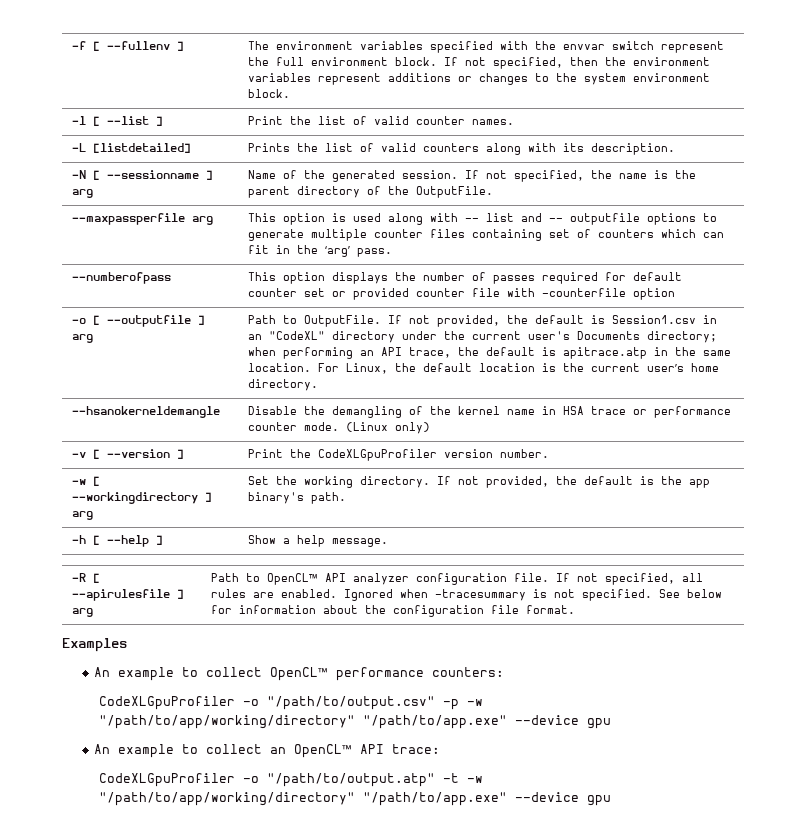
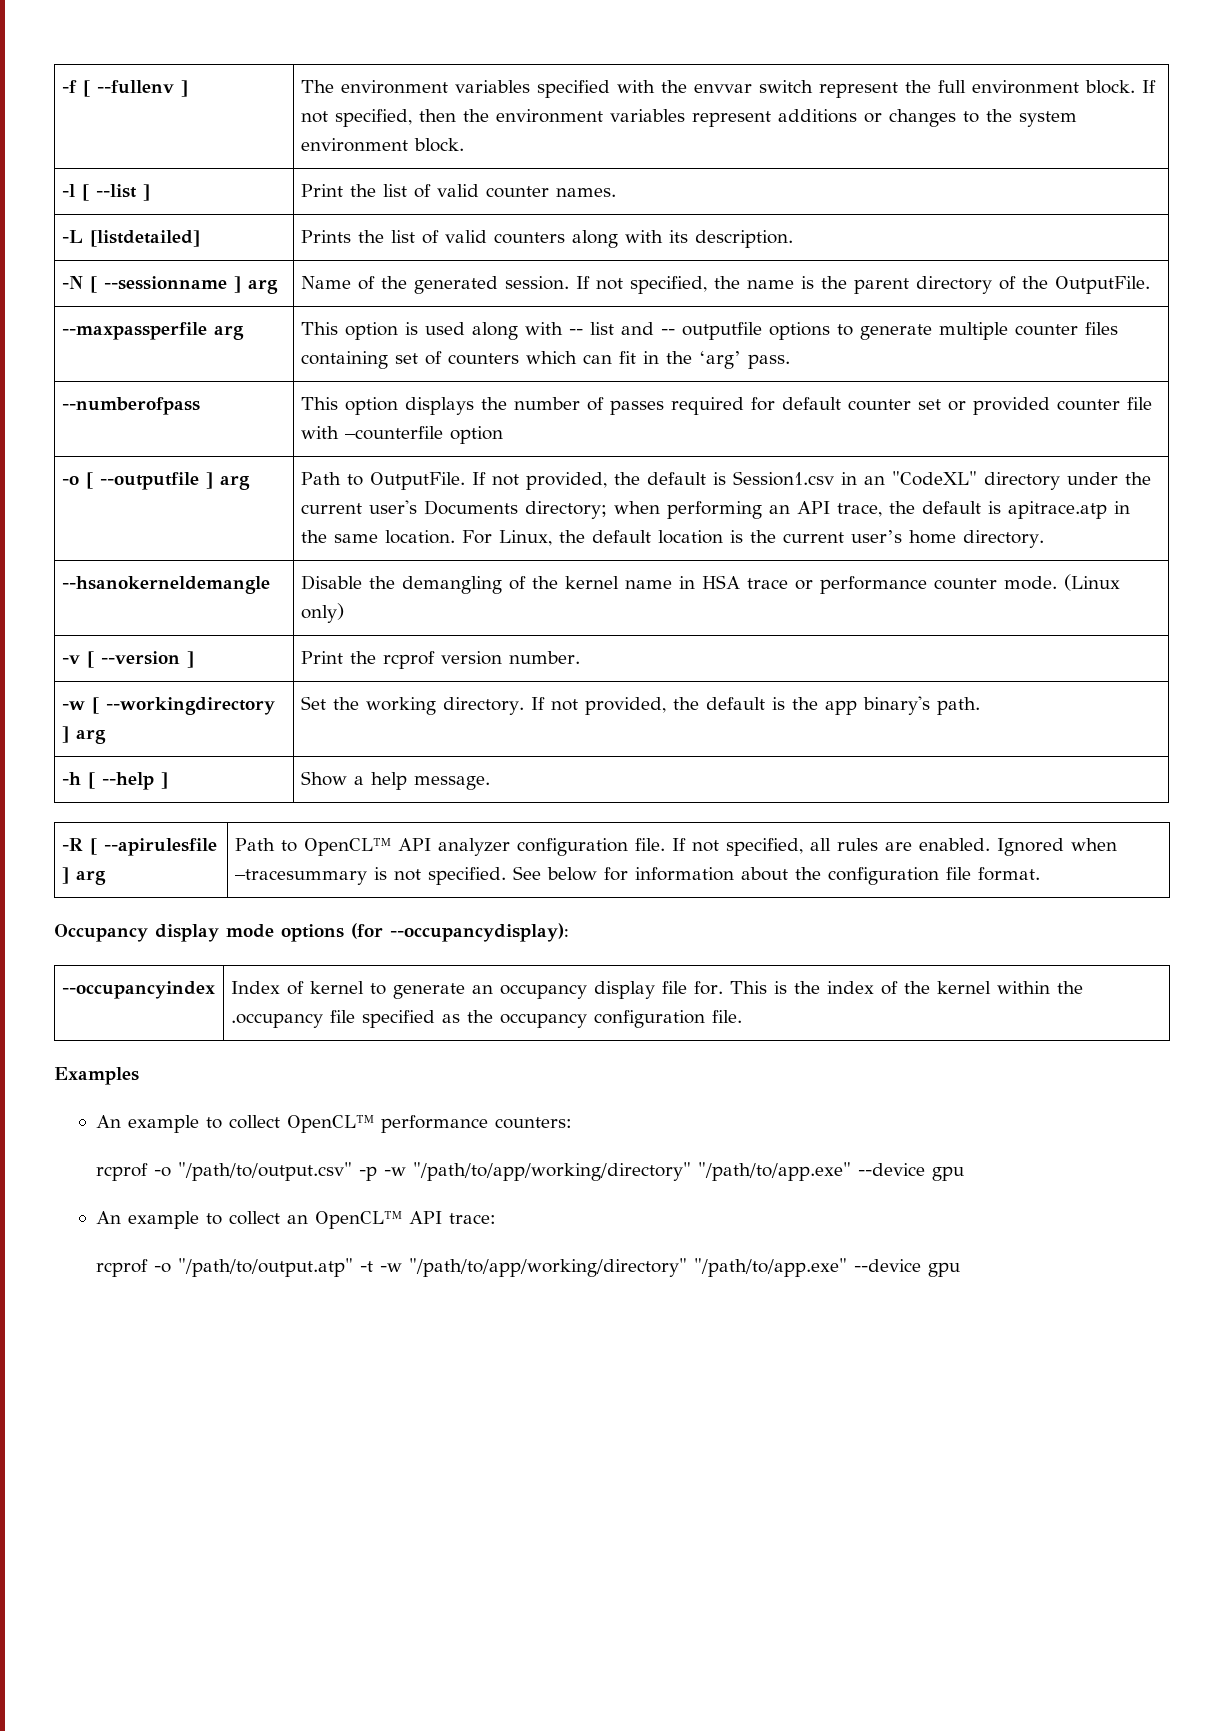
- -v [ --version ] | Print the CodeXLGpuProfiler version number.
+ -v [ --version ] | Print the rcprof version number.
+ Occupancy display mode options (for --occupancydisplay):
+ --occupancyindex | Index of kernel to generate an occupancy display file for. This is the index of the kernel within the .occupancy file specified as the occupancy configuration file.
- CodeXLGpuProfiler -o "/path/to/output.csv" -p -w "/path/to/app/working/directory" "/path/to/app.exe" --device gpu
+ rcprof -o "/path/to/output.csv" -p -w "/path/to/app/working/directory" "/path/to/app.exe" --device gpu
- CodeXLGpuProfiler -o "/path/to/output.atp" -t -w "/path/to/app/working/directory" "/path/to/app.exe" --device gpu
+ rcprof -o "/path/to/output.atp" -t -w "/path/to/app/working/directory" "/path/to/app.exe" --device gpu

